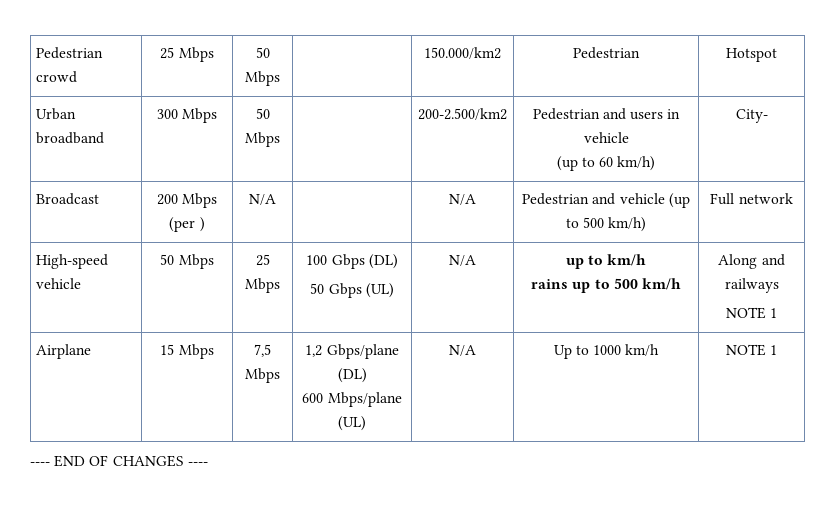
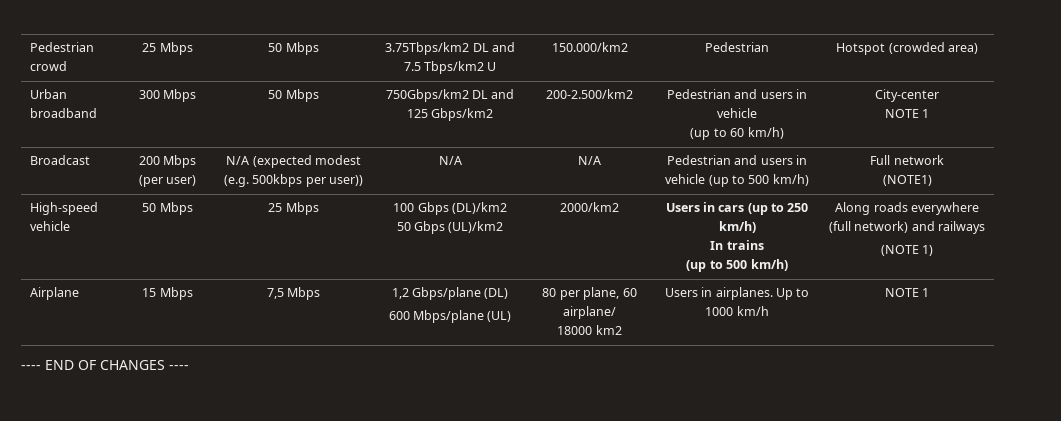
- Pedestrian crowd | 25 Mbps | 50 Mbps | | 150.000/km2 | Pedestrian | Hotspot
+ Pedestrian crowd | 25 Mbps | 50 Mbps | 3.75Tbps/km2 DL and 7.5 Tbps/km2 U | 150.000/km2 | Pedestrian | Hotspot (crowded area)
- Urban broadband | 300 Mbps | 50 Mbps | | 200-2.500/km2 | Pedestrian and users in vehicle
- (up to 60 km/h) | City-
+ Urban broadband | 300 Mbps | 50 Mbps | 750Gbps/km2 DL and 125 Gbps/km2 | 200-2.500/km2 | Pedestrian and users in vehicle
+ (up to 60 km/h) | City-center
+ NOTE 1
- Broadcast | 200 Mbps (per ) | N/A | | N/A | Pedestrian and vehicle (up to 500 km/h) | Full network
+ Broadcast | 200 Mbps (per user) | N/A (expected modest (e.g. 500kbps per user)) | N/A | N/A | Pedestrian and users in vehicle (up to 500 km/h) | Full network
+ (NOTE1)
- High-speed vehicle | 50 Mbps | 25 Mbps | 100 Gbps (DL)
- 50 Gbps (UL) | N/A | up to km/h
- rains up to 500 km/h | Along and railways
- NOTE 1
+ High-speed vehicle | 50 Mbps | 25 Mbps | 100 Gbps (DL)/km2
+ 50 Gbps (UL)/km2 | 2000/km2 | Users in cars (up to 250 km/h)
+ In trains
+ (up to 500 km/h) | Along roads everywhere (full network) and railways
+ (NOTE 1)
  Airplane | 15 Mbps | 7,5 Mbps | 1,2 Gbps/plane (DL)
- 600 Mbps/plane (UL) | N/A | Up to 1000 km/h | NOTE 1
+ 600 Mbps/plane (UL) | 80 per plane, 60 airplane/
+ 18000 km2 | Users in airplanes. Up to 1000 km/h | NOTE 1

